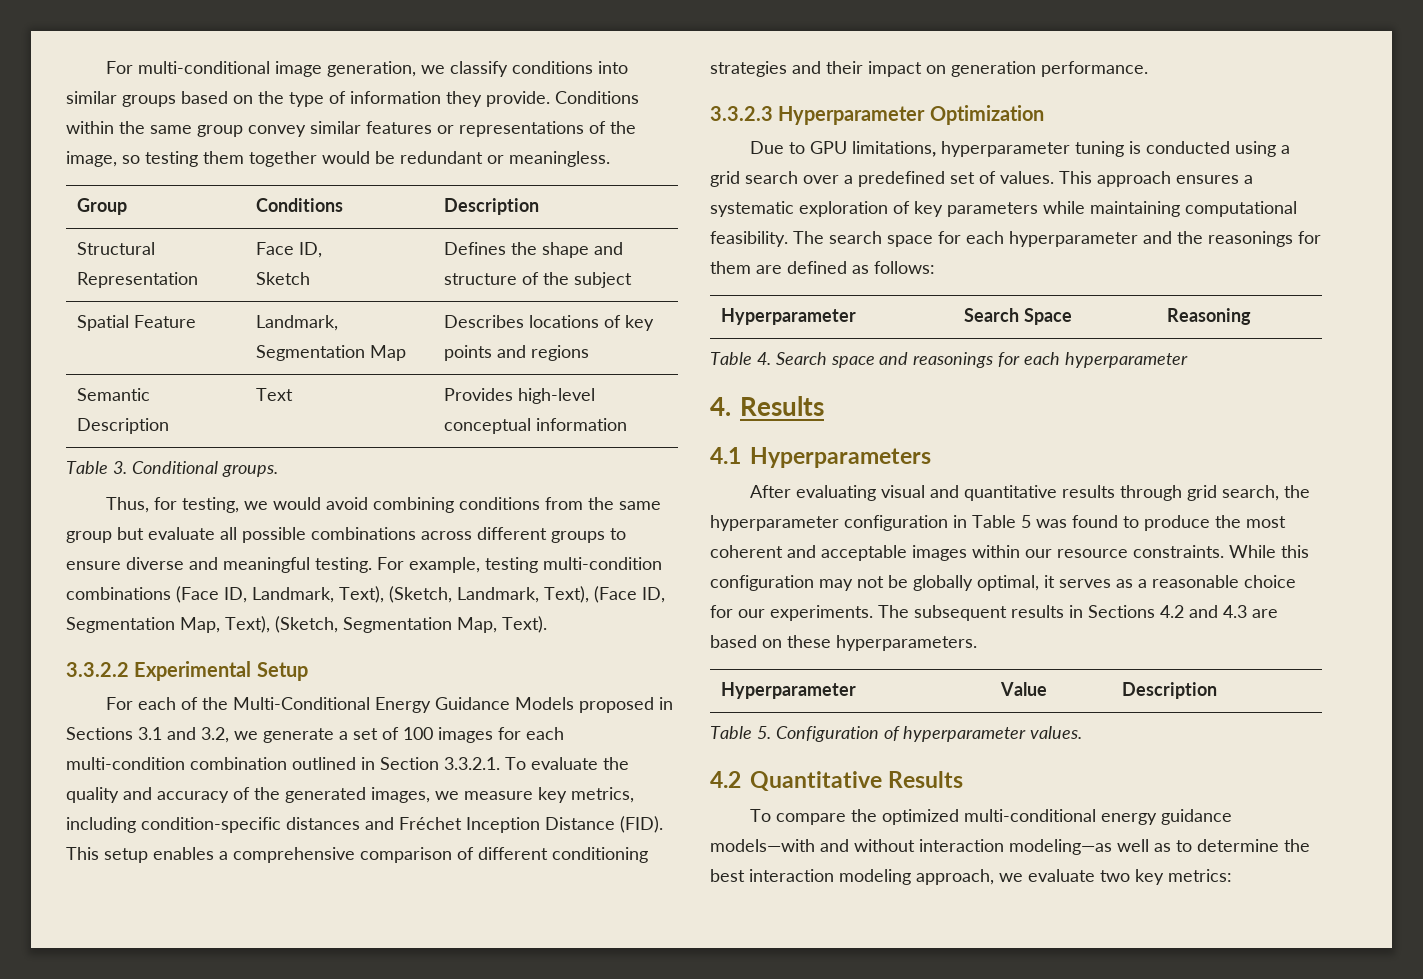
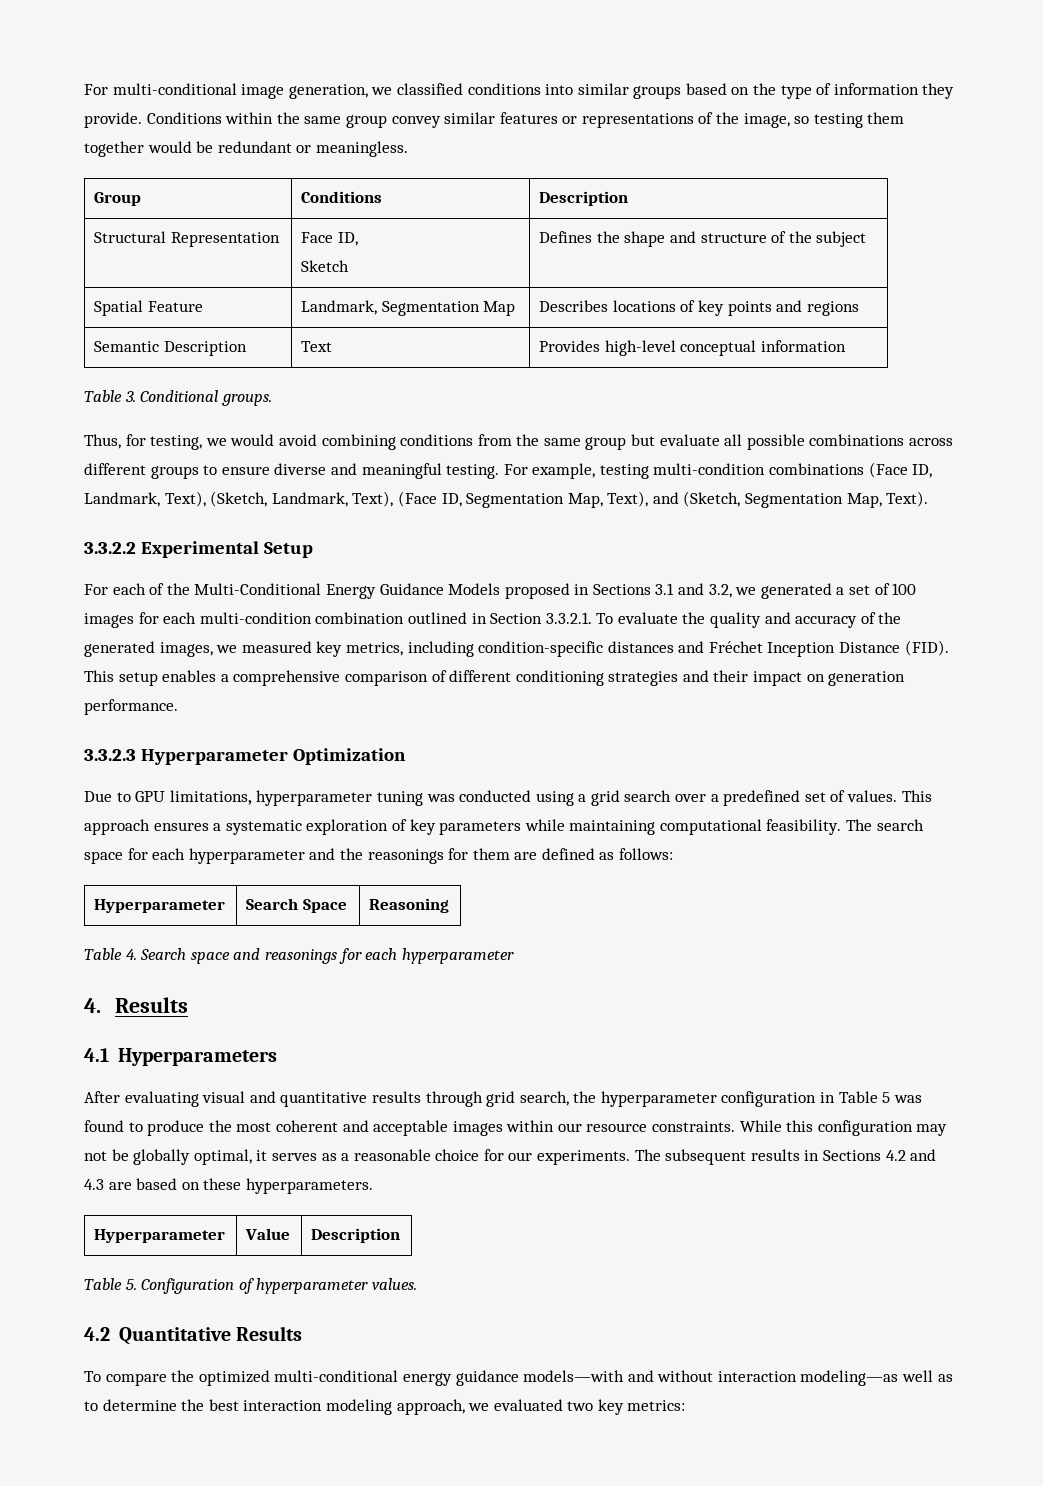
- For multi-conditional image generation, we classify conditions into similar groups based on the type of information they provide.
+ For multi-conditional image generation, we classified conditions into similar groups based on the type of information they provide.
- For example, testing multi-condition combinations (Face ID, Landmark, Text), (Sketch, Landmark, Text), (Face ID, Segmentation Map, Text), (Sketch, Segmentation Map, Text).
+ For example, testing multi-condition combinations (Face ID, Landmark, Text), (Sketch, Landmark, Text), (Face ID, Segmentation Map, Text), and (Sketch, Segmentation Map, Text).
- For each of the Multi-Conditional Energy Guidance Models proposed in Sections 3.1 and 3.2, we generate a set of 100 images for each multi-condition combination outlined in Section 3.3.2.1. To evaluate the quality and accuracy of the generated images, we measure key metrics, including condition-specific distances and Fréchet Inception Distance (FID).
+ For each of the Multi-Conditional Energy Guidance Models proposed in Sections 3.1 and 3.2, we generated a set of 100 images for each multi-condition combination outlined in Section 3.3.2.1. To evaluate the quality and accuracy of the generated images, we measured key metrics, including condition-specific distances and Fréchet Inception Distance (FID).
- Due to GPU limitations, hyperparameter tuning is conducted using a grid search over a predefined set of values.
+ Due to GPU limitations, hyperparameter tuning was conducted using a grid search over a predefined set of values.
- To compare the optimized multi-conditional energy guidance models—with and without interaction modeling—as well as to determine the best interaction modeling approach, we evaluate two key metrics:
+ To compare the optimized multi-conditional energy guidance models—with and without interaction modeling—as well as to determine the best interaction modeling approach, we evaluated two key metrics:

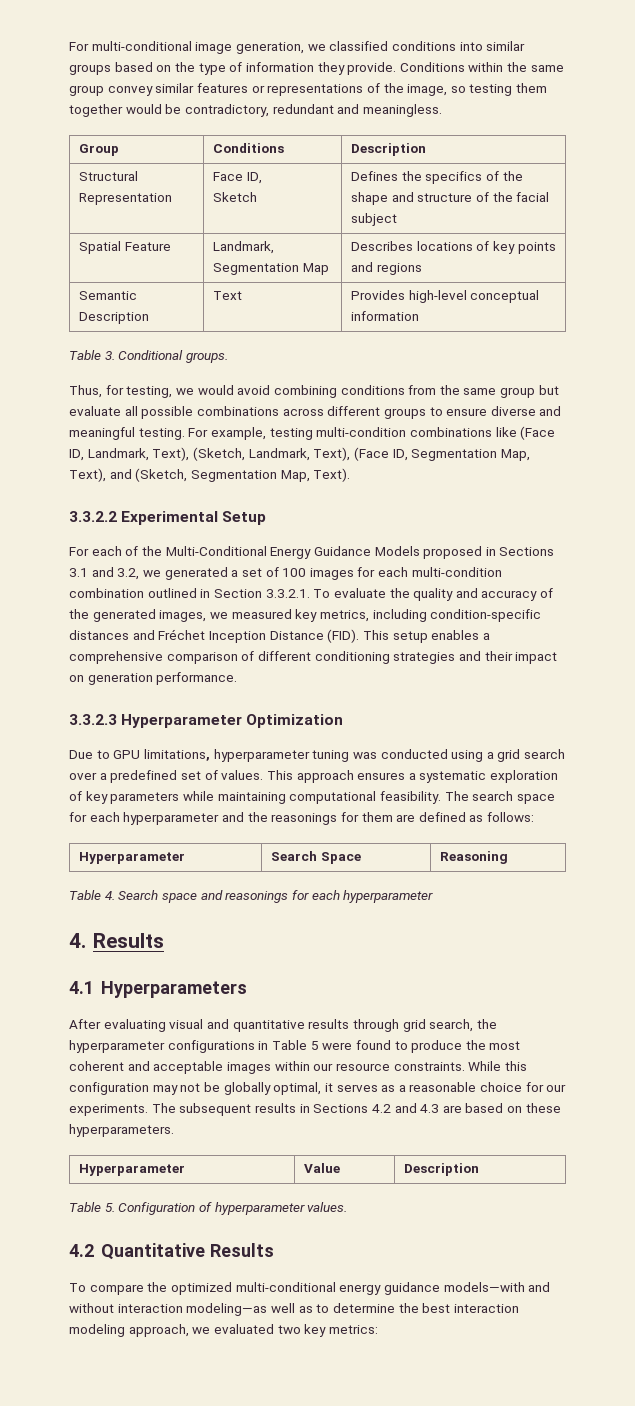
- Conditions within the same group convey similar features or representations of the image, so testing them together would be redundant or meaningless.
+ Conditions within the same group convey similar features or representations of the image, so testing them together would be contradictory, redundant and meaningless.
  Structural Representation | Face ID,
- Sketch | Defines the shape and structure of the subject
+ Sketch | Defines the specifics of the shape and structure of the facial subject
- For example, testing multi-condition combinations (Face ID, Landmark, Text), (Sketch, Landmark, Text), (Face ID, Segmentation Map, Text), and (Sketch, Segmentation Map, Text).
+ For example, testing multi-condition combinations like (Face ID, Landmark, Text), (Sketch, Landmark, Text), (Face ID, Segmentation Map, Text), and (Sketch, Segmentation Map, Text).
- After evaluating visual and quantitative results through grid search, the hyperparameter configuration in Table 5 was found to produce the most coherent and acceptable images within our resource constraints.
+ After evaluating visual and quantitative results through grid search, the hyperparameter configurations in Table 5 were found to produce the most coherent and acceptable images within our resource constraints.

